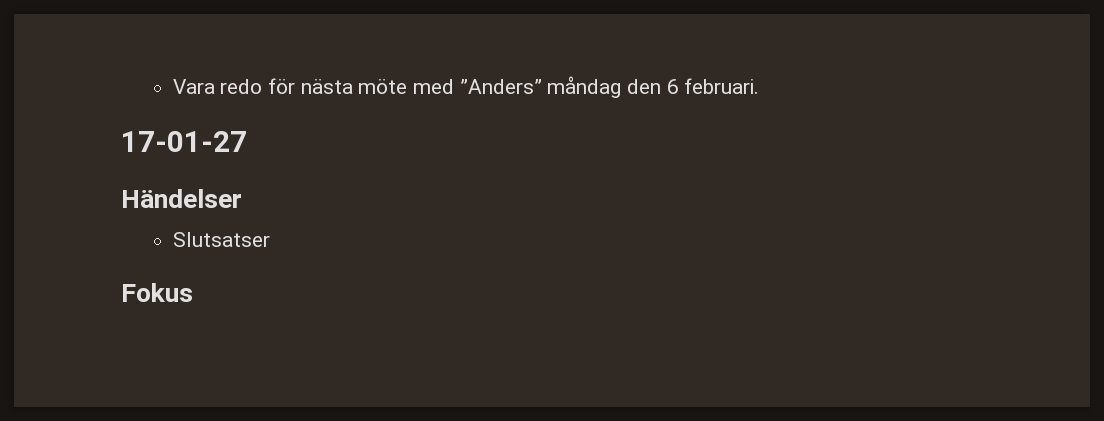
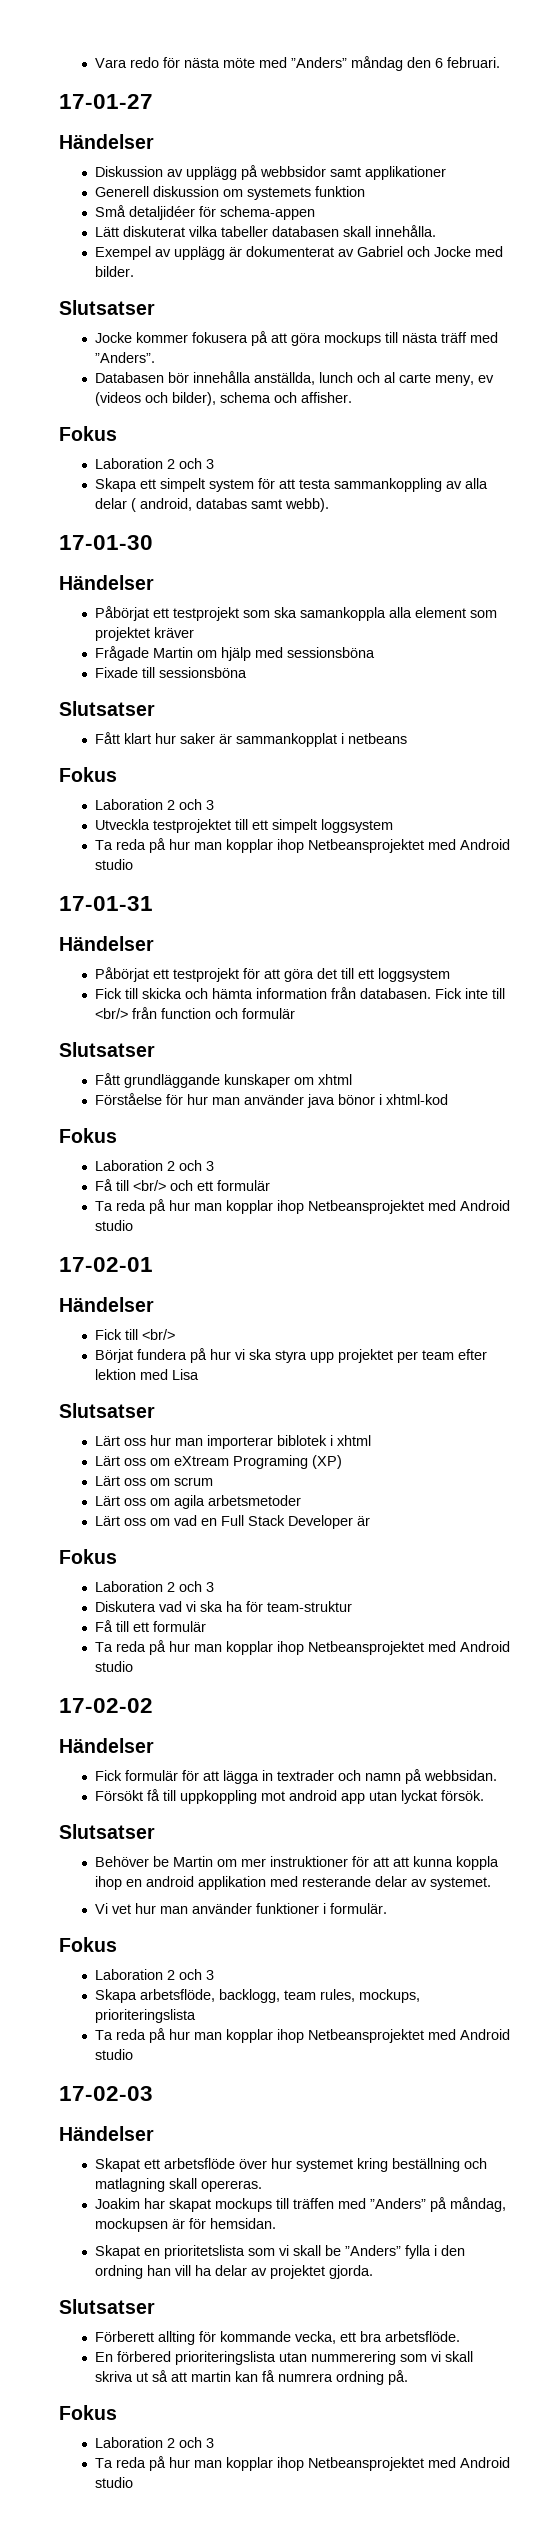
+ Diskussion av upplägg på webbsidor samt applikationer
+ Generell diskussion om systemets funktion
+ Små detaljidéer för schema-appen
+ Lätt diskuterat vilka tabeller databasen skall innehålla.
+ Exempel av upplägg är dokumenterat av Gabriel och Jocke med bilder.
  Slutsatser
+ Jocke kommer fokusera på att göra mockups till nästa träff med ”Anders”.
+ Databasen bör innehålla anställda, lunch och al carte meny, ev (videos och bilder), schema och affisher.
  Fokus
+ Laboration 2 och 3
+ Skapa ett simpelt system för att testa sammankoppling av alla delar ( android, databas samt webb).
+ 17-01-30
+ Händelser
+ Påbörjat ett testprojekt som ska samankoppla alla element som projektet kräver
+ Frågade Martin om hjälp med sessionsböna
+ Fixade till sessionsböna
+ Slutsatser
+ Fått klart hur saker är sammankopplat i netbeans
+ Fokus
+ Laboration 2 och 3
+ Utveckla testprojektet till ett simpelt loggsystem
+ Ta reda på hur man kopplar ihop Netbeansprojektet med Android studio
+ 17-01-31
+ Händelser
+ Påbörjat ett testprojekt för att göra det till ett loggsystem
+ Fick till skicka och hämta information från databasen. Fick inte till <br/> från function och formulär
+ Slutsatser
+ Fått grundläggande kunskaper om xhtml
+ Förståelse för hur man använder java bönor i xhtml-kod
+ Fokus
+ Laboration 2 och 3
+ Få till <br/> och ett formulär
+ Ta reda på hur man kopplar ihop Netbeansprojektet med Android studio
+ 17-02-01
+ Händelser
+ Fick till <br/>
+ Börjat fundera på hur vi ska styra upp projektet per team efter lektion med Lisa
+ Slutsatser
+ Lärt oss hur man importerar biblotek i xhtml
+ Lärt oss om eXtream Programing (XP)
+ Lärt oss om scrum
+ Lärt oss om agila arbetsmetoder
+ Lärt oss om vad en Full Stack Developer är
+ Fokus
+ Laboration 2 och 3
+ Diskutera vad vi ska ha för team-struktur
+ Få till ett formulär
+ Ta reda på hur man kopplar ihop Netbeansprojektet med Android studio
+ 17-02-02
+ Händelser
+ Fick formulär för att lägga in textrader och namn på webbsidan.
+ Försökt få till uppkoppling mot android app utan lyckat försök.
+ Slutsatser
+ Behöver be Martin om mer instruktioner för att att kunna koppla ihop en android applikation med resterande delar av systemet.
+ Vi vet hur man använder funktioner i formulär.
+ Fokus
+ Laboration 2 och 3
+ Skapa arbetsflöde, backlogg, team rules, mockups, prioriteringslista
+ Ta reda på hur man kopplar ihop Netbeansprojektet med Android studio
+ 17-02-03
+ Händelser
+ Skapat ett arbetsflöde över hur systemet kring beställning och matlagning skall opereras.
+ Joakim har skapat mockups till träffen med ”Anders” på måndag, mockupsen är för hemsidan.
+ Skapat en prioritetslista som vi skall be ”Anders” fylla i den ordning han vill ha delar av projektet gjorda.
+ Slutsatser
+ Förberett allting för kommande vecka, ett bra arbetsflöde.
+ En förbered prioriteringslista utan nummerering som vi skall skriva ut så att martin kan få numrera ordning på.
+ Fokus
+ Laboration 2 och 3
+ Ta reda på hur man kopplar ihop Netbeansprojektet med Android studio

